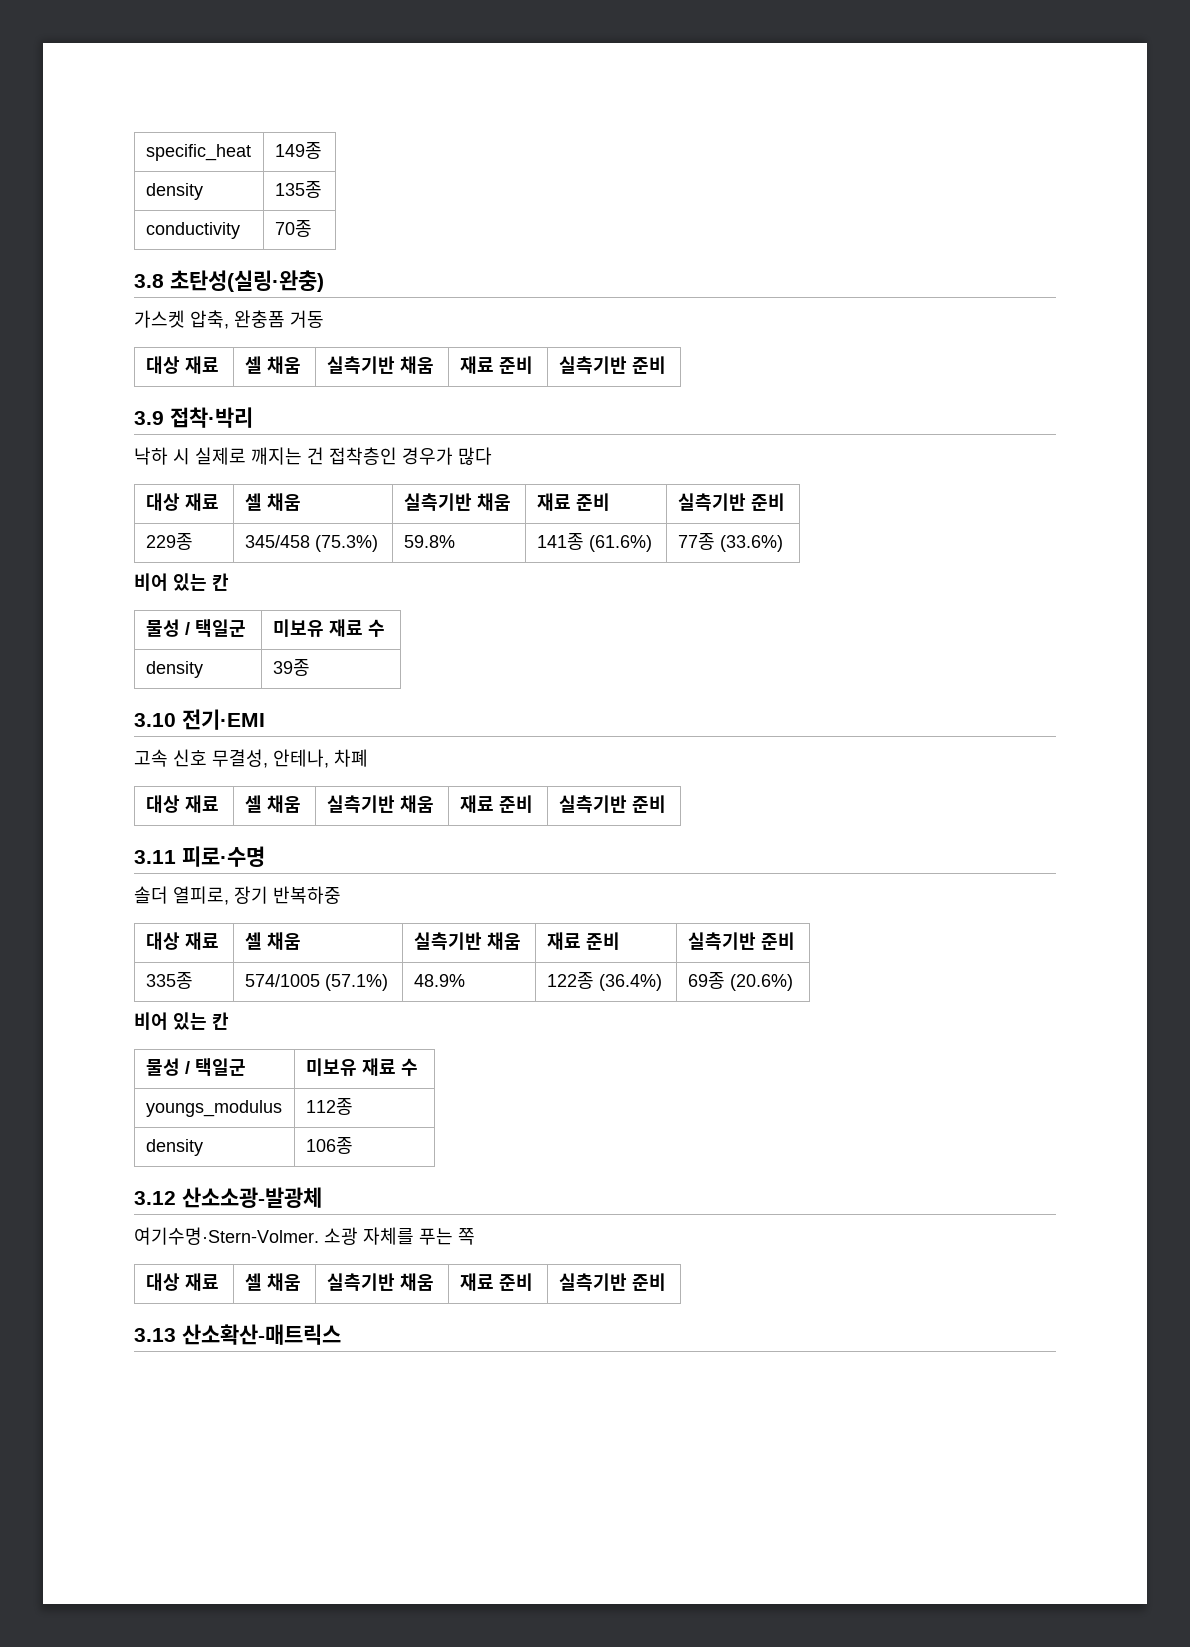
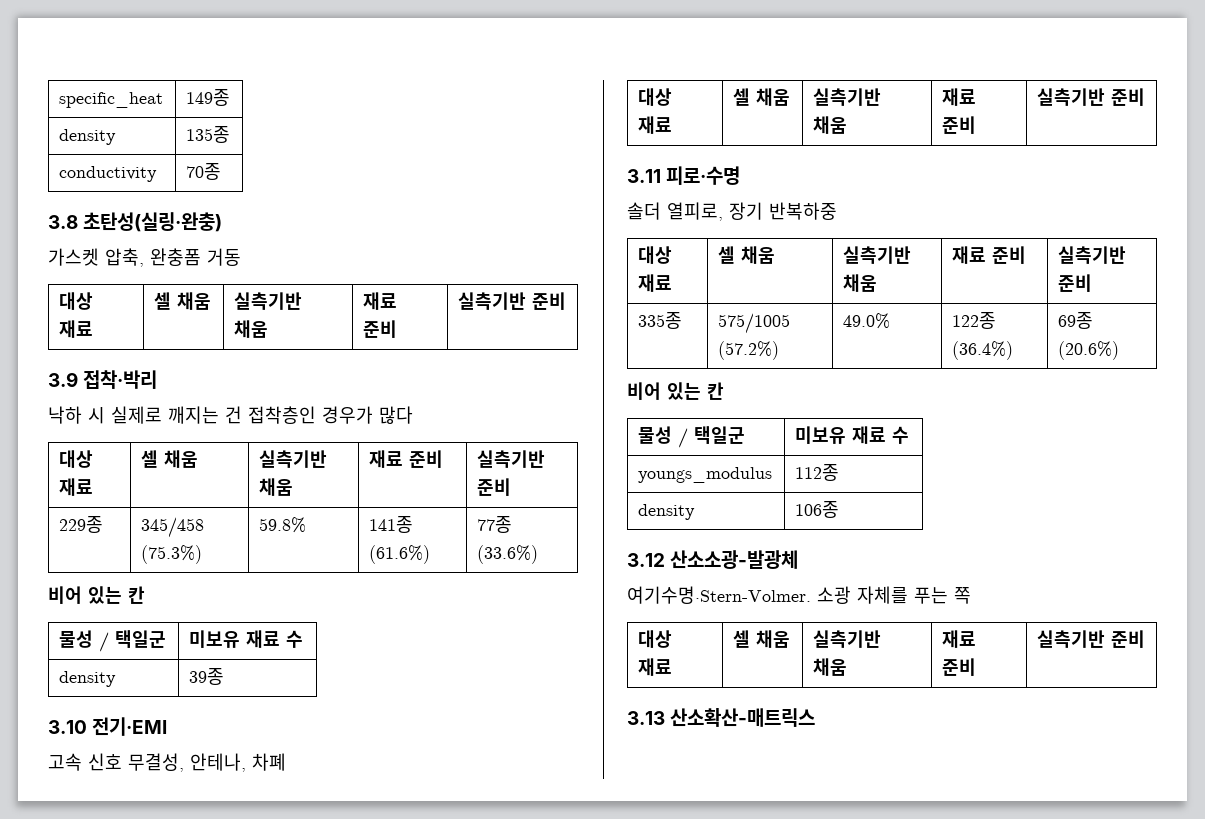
- 335종 | 574/1005 (57.1%) | 48.9% | 122종 (36.4%) | 69종 (20.6%)
+ 335종 | 575/1005 (57.2%) | 49.0% | 122종 (36.4%) | 69종 (20.6%)

